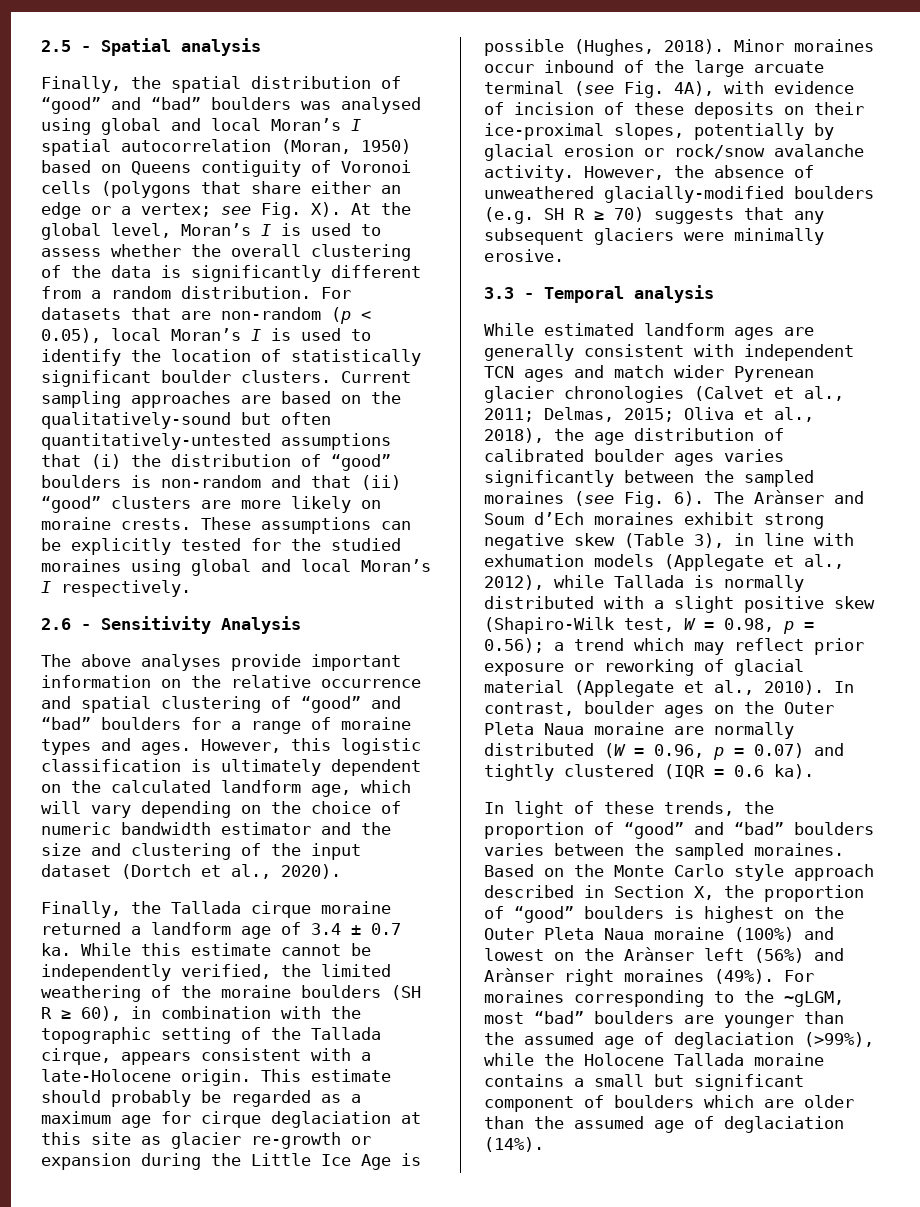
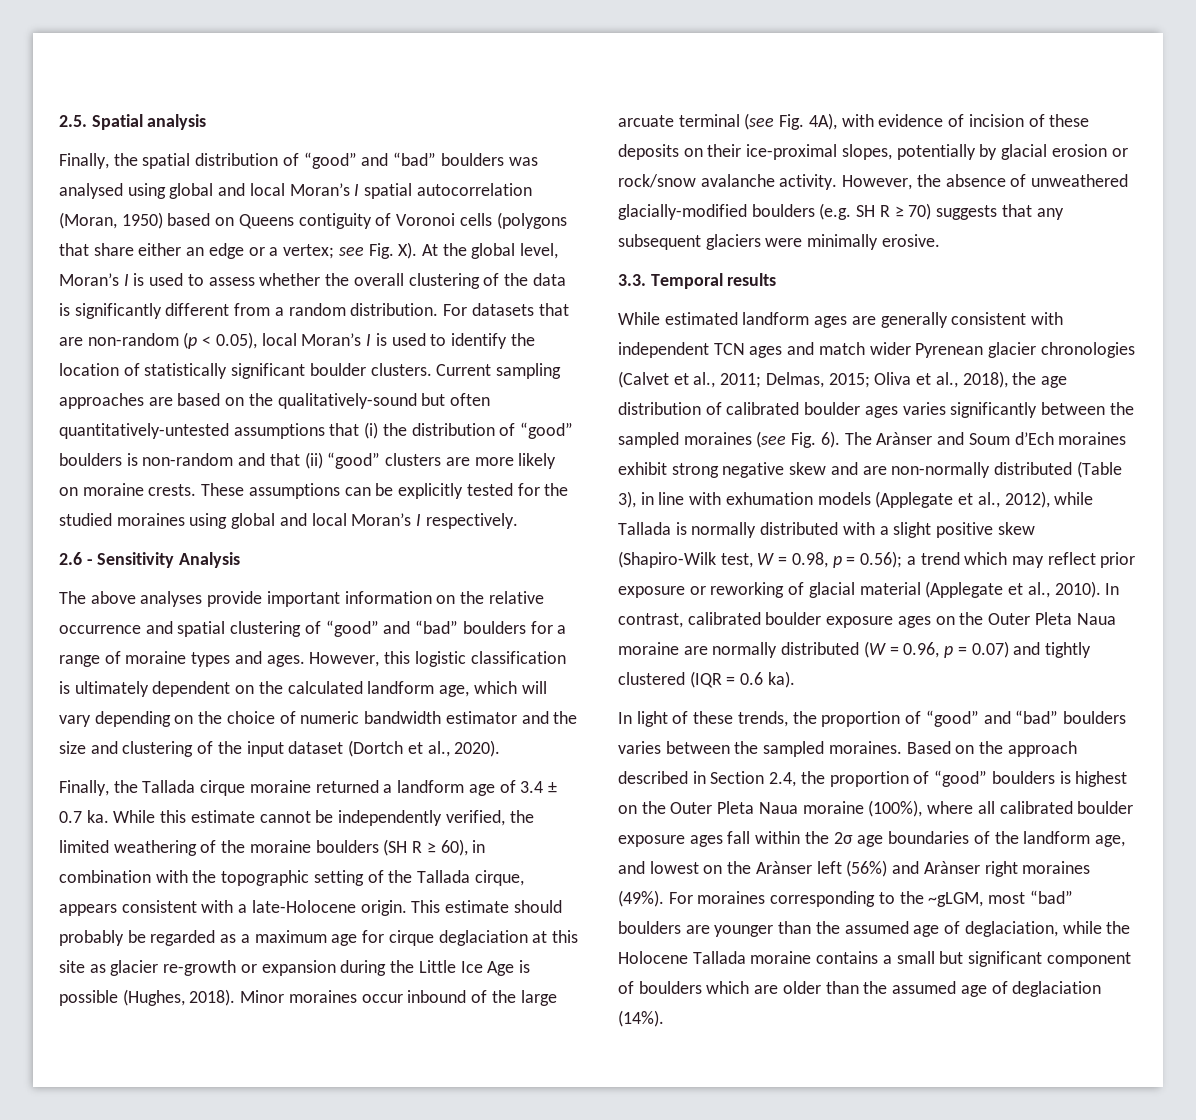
- 2.5 - Spatial analysis
+ 2.5. Spatial analysis
- 3.3 - Temporal analysis
+ 3.3. Temporal results
- The Arànser and Soum d’Ech moraines exhibit strong negative skew (Table 3), in line with exhumation models (Applegate et al., 2012), while Tallada is normally distributed with a slight positive skew (Shapiro-Wilk test, W = 0.98, p = 0.56); a trend which may reflect prior exposure or reworking of glacial material (Applegate et al., 2010).
+ The Arànser and Soum d’Ech moraines exhibit strong negative skew and are non-normally distributed (Table 3), in line with exhumation models (Applegate et al., 2012), while Tallada is normally distributed with a slight positive skew (Shapiro-Wilk test, W = 0.98, p = 0.56); a trend which may reflect prior exposure or reworking of glacial material (Applegate et al., 2010).
- In contrast, boulder ages on the Outer Pleta Naua moraine are normally distributed (W = 0.96, p = 0.07) and tightly clustered (IQR = 0.6 ka).
+ In contrast, calibrated boulder exposure ages on the Outer Pleta Naua moraine are normally distributed (W = 0.96, p = 0.07) and tightly clustered (IQR = 0.6 ka).
- Based on the Monte Carlo style approach described in Section X, the proportion of “good” boulders is highest on the Outer Pleta Naua moraine (100%) and lowest on the Arànser left (56%) and Arànser right moraines (49%).
+ Based on the approach described in Section 2.4, the proportion of “good” boulders is highest on the Outer Pleta Naua moraine (100%), where all calibrated boulder exposure ages fall within the 2σ age boundaries of the landform age, and lowest on the Arànser left (56%) and Arànser right moraines (49%).
- For moraines corresponding to the ~gLGM, most “bad” boulders are younger than the assumed age of deglaciation (>99%), while the Holocene Tallada moraine contains a small but significant component of boulders which are older than the assumed age of deglaciation (14%).
+ For moraines corresponding to the ~gLGM, most “bad” boulders are younger than the assumed age of deglaciation, while the Holocene Tallada moraine contains a small but significant component of boulders which are older than the assumed age of deglaciation (14%).

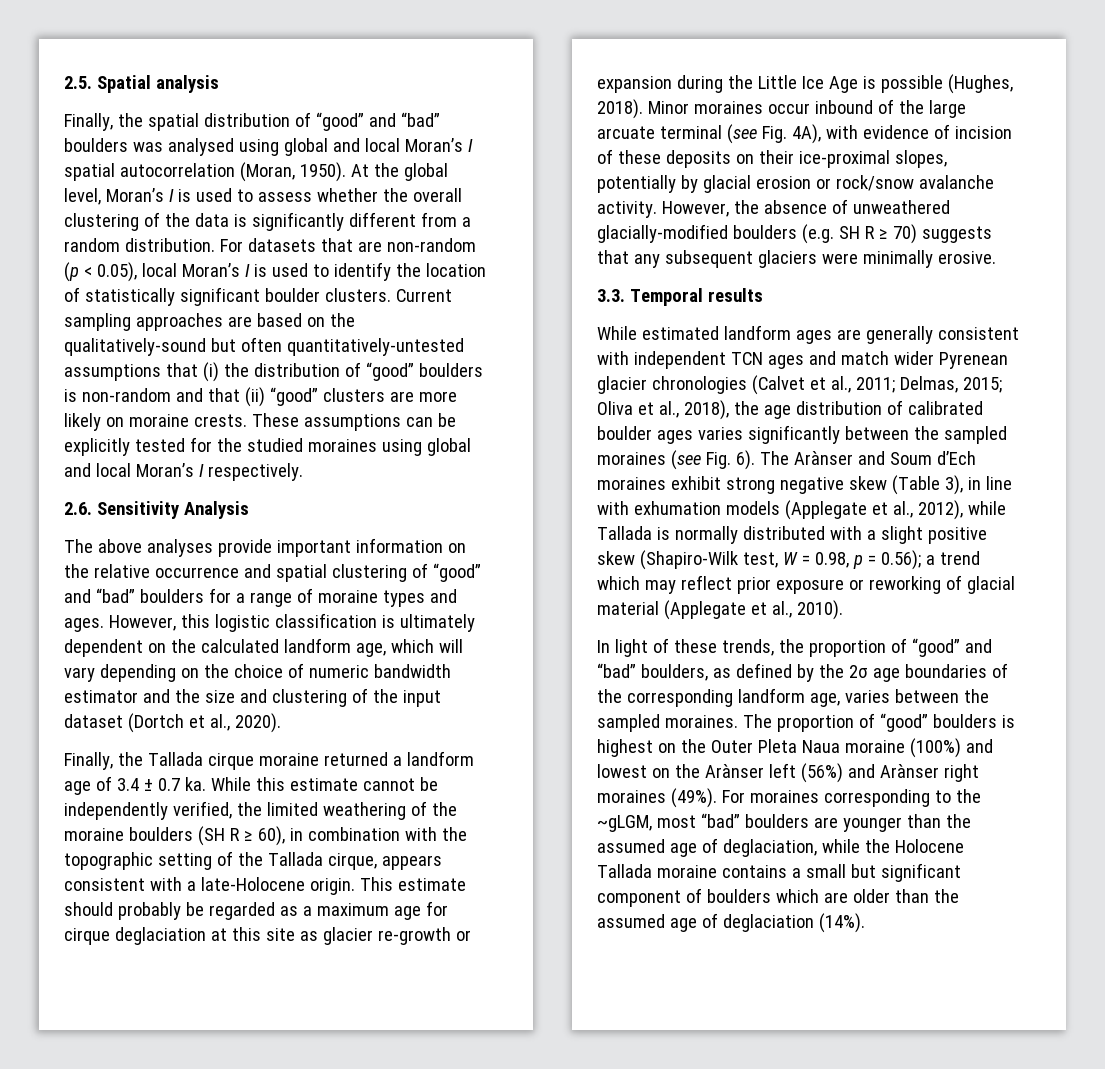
- Finally, the spatial distribution of “good” and “bad” boulders was analysed using global and local Moran’s I spatial autocorrelation (Moran, 1950) based on Queens contiguity of Voronoi cells (polygons that share either an edge or a vertex; see Fig. X). At the global level, Moran’s I is used to assess whether the overall clustering of the data is significantly different from a random distribution.
+ Finally, the spatial distribution of “good” and “bad” boulders was analysed using global and local Moran’s I spatial autocorrelation (Moran, 1950). At the global level, Moran’s I is used to assess whether the overall clustering of the data is significantly different from a random distribution.
- 2.6 - Sensitivity Analysis
+ 2.6. Sensitivity Analysis
- The Arànser and Soum d’Ech moraines exhibit strong negative skew and are non-normally distributed (Table 3), in line with exhumation models (Applegate et al., 2012), while Tallada is normally distributed with a slight positive skew (Shapiro-Wilk test, W = 0.98, p = 0.56); a trend which may reflect prior exposure or reworking of glacial material (Applegate et al., 2010). In contrast, calibrated boulder exposure ages on the Outer Pleta Naua moraine are normally distributed (W = 0.96, p = 0.07) and tightly clustered (IQR = 0.6 ka).
+ The Arànser and Soum d’Ech moraines exhibit strong negative skew (Table 3), in line with exhumation models (Applegate et al., 2012), while Tallada is normally distributed with a slight positive skew (Shapiro-Wilk test, W = 0.98, p = 0.56); a trend which may reflect prior exposure or reworking of glacial material (Applegate et al., 2010).
- In light of these trends, the proportion of “good” and “bad” boulders varies between the sampled moraines.
+ In light of these trends, the proportion of “good” and “bad” boulders, as defined by the 2σ age boundaries of the corresponding landform age, varies between the sampled moraines.
- Based on the approach described in Section 2.4, the proportion of “good” boulders is highest on the Outer Pleta Naua moraine (100%), where all calibrated boulder exposure ages fall within the 2σ age boundaries of the landform age, and lowest on the Arànser left (56%) and Arànser right moraines (49%).
+ The proportion of “good” boulders is highest on the Outer Pleta Naua moraine (100%) and lowest on the Arànser left (56%) and Arànser right moraines (49%).

